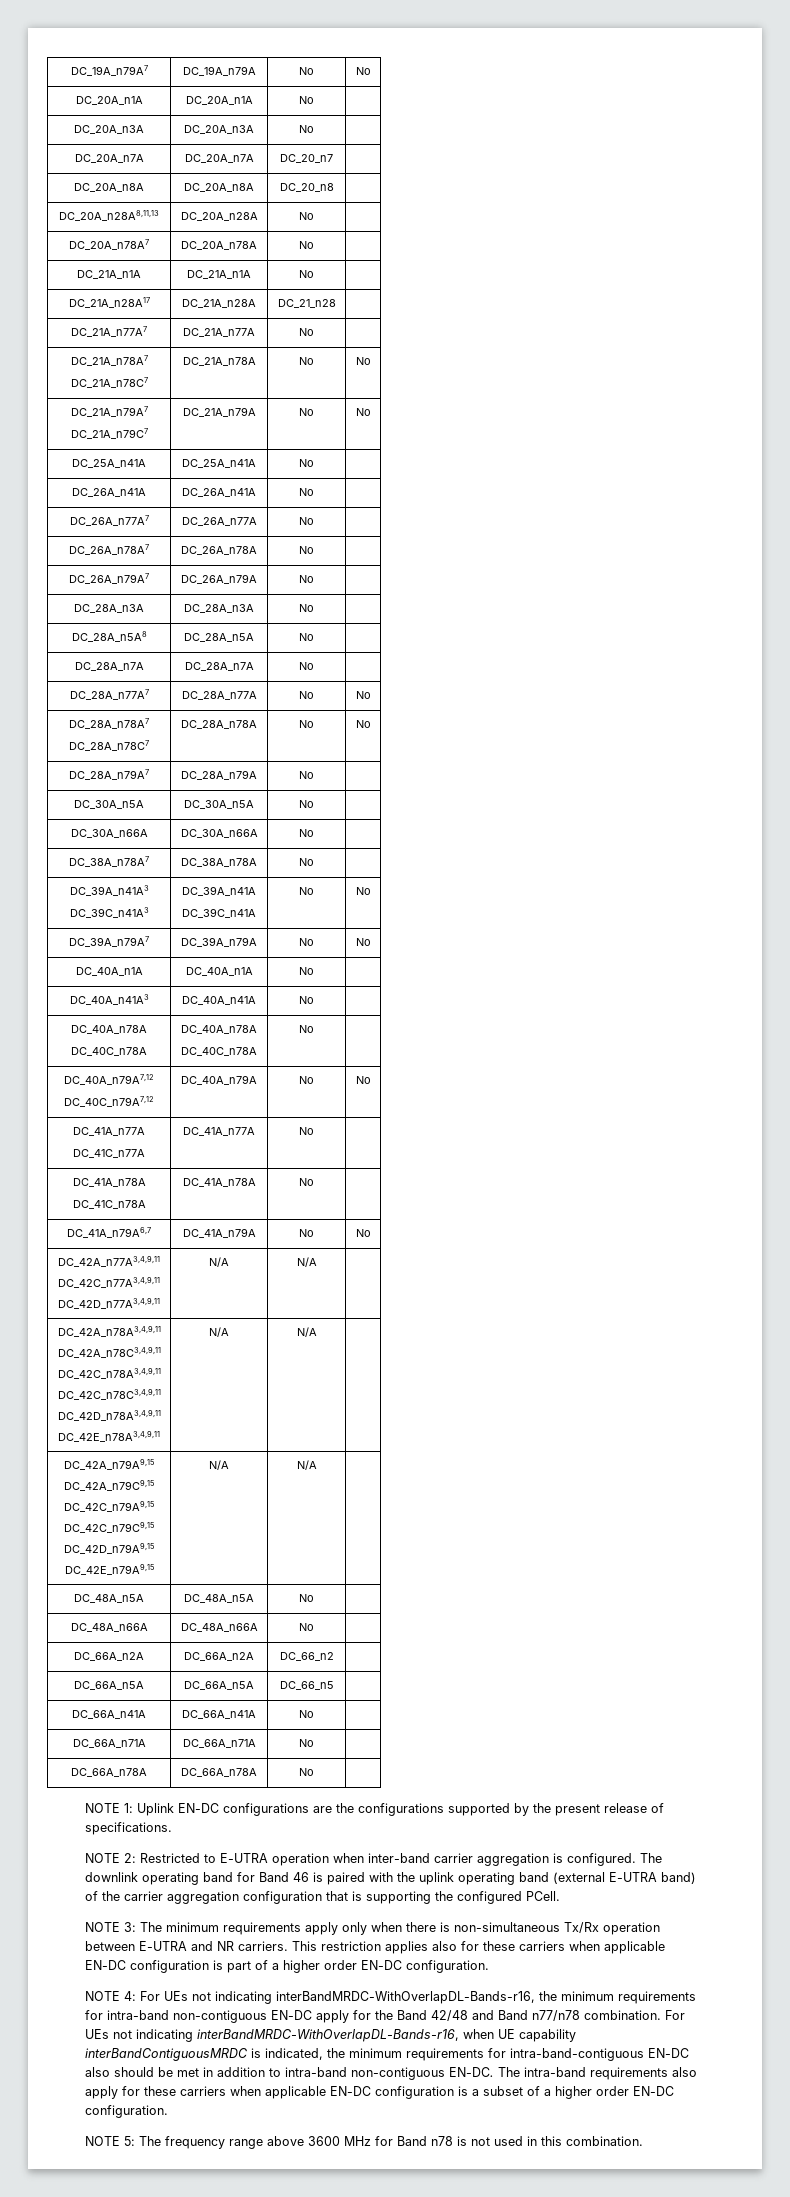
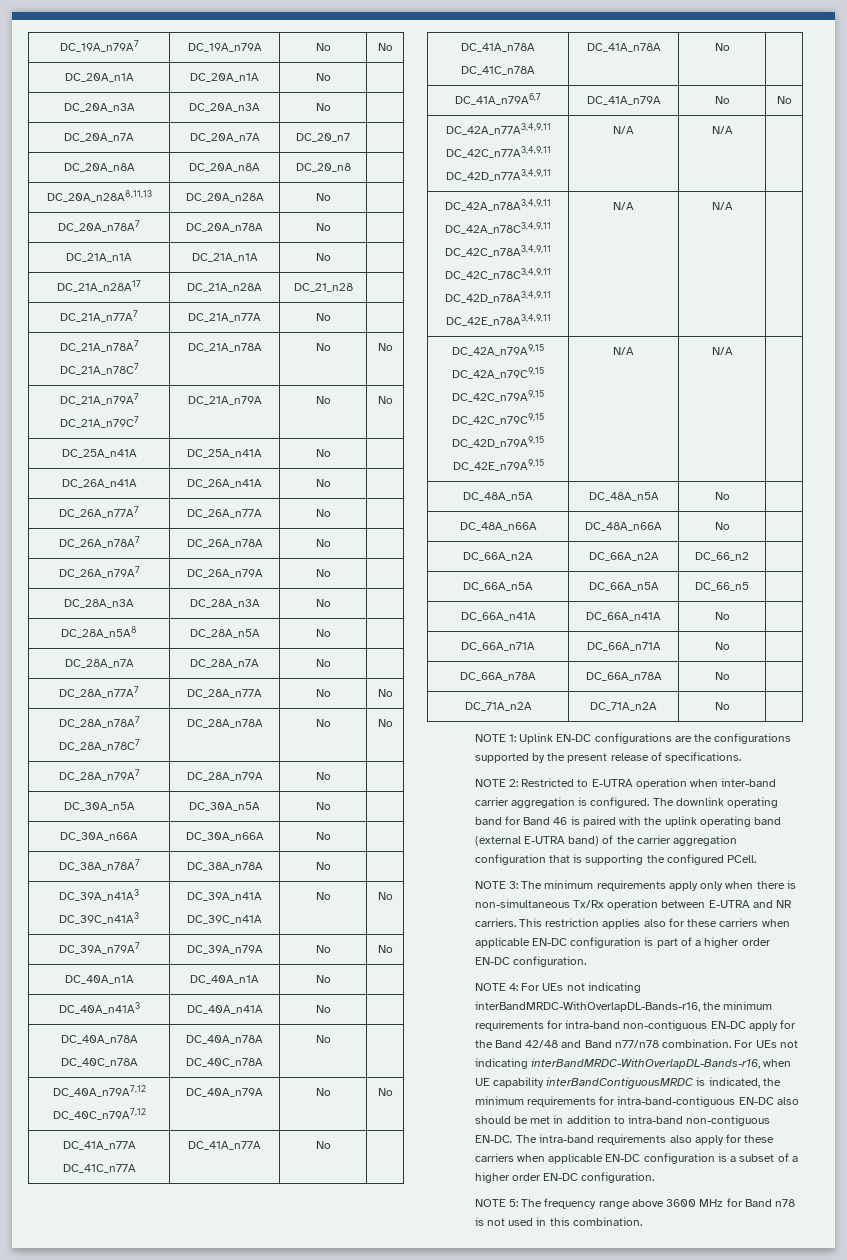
+ DC_71A_n2A | DC_71A_n2A | No |

